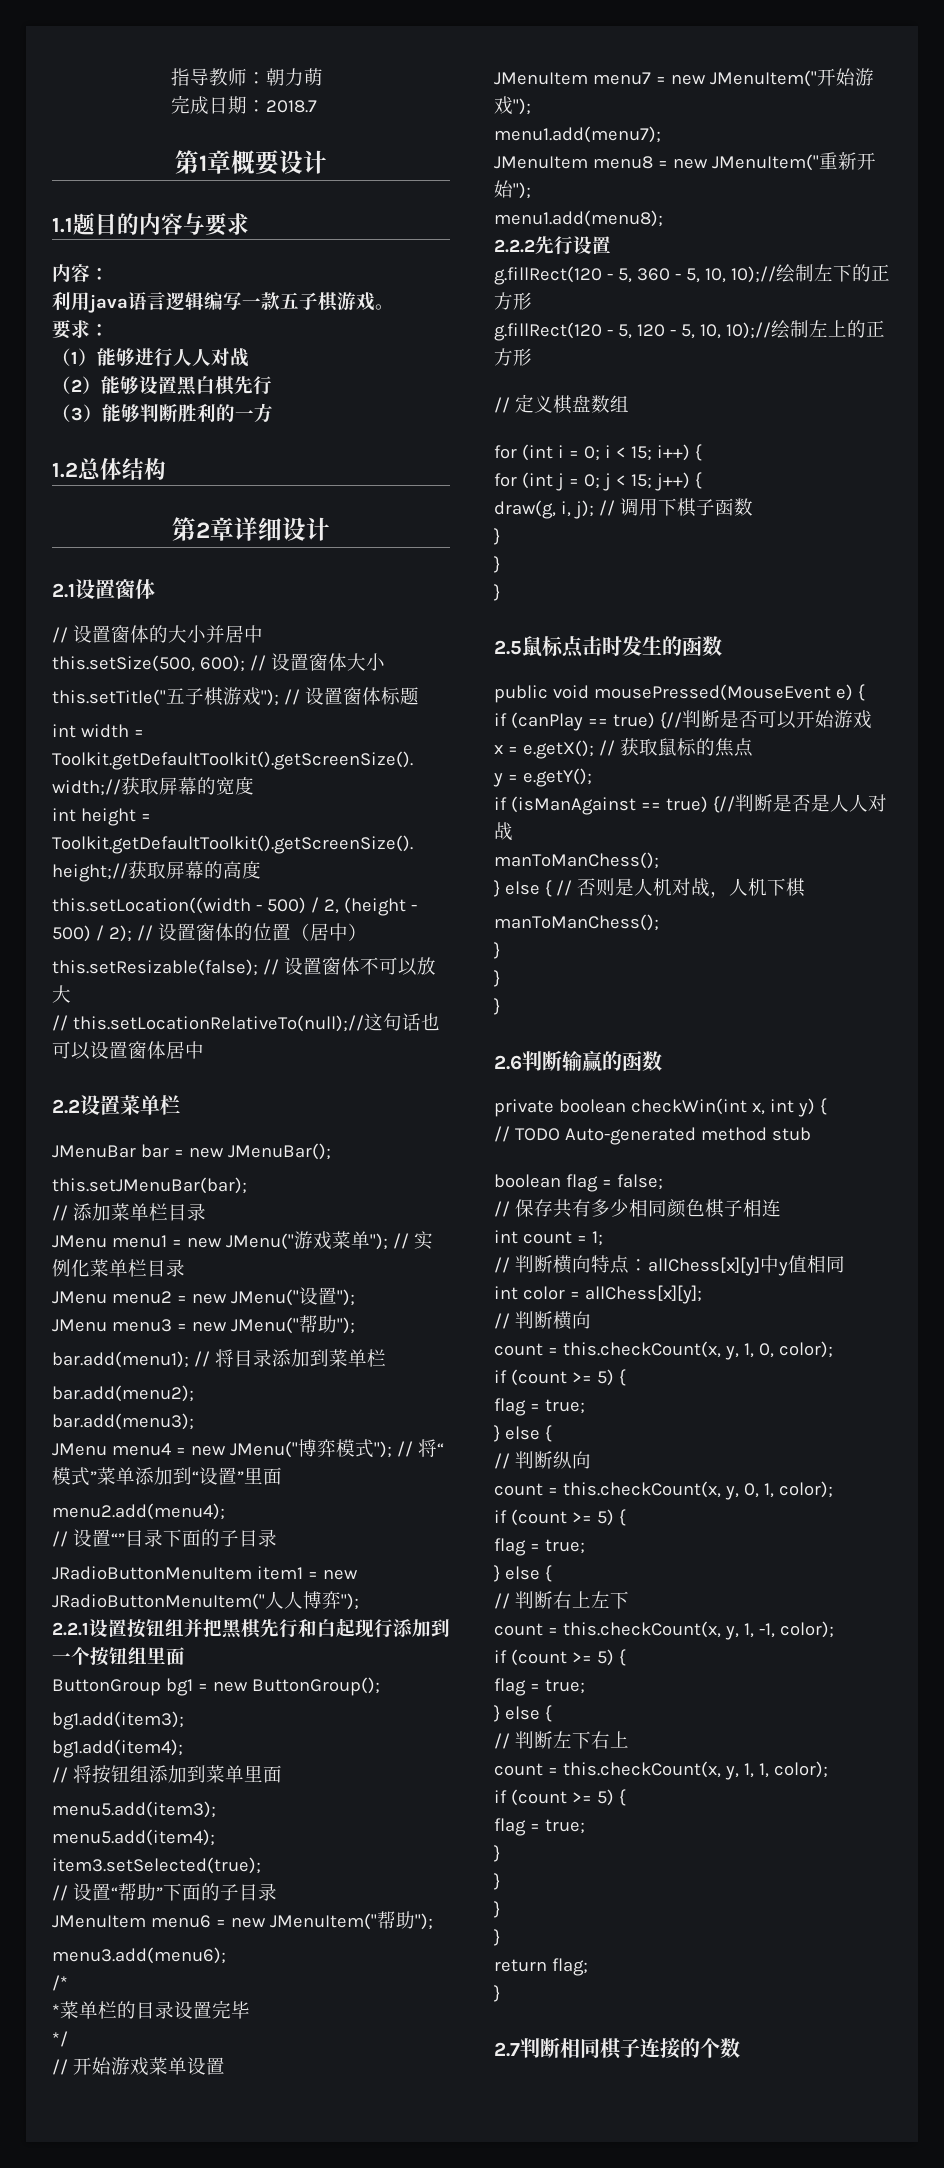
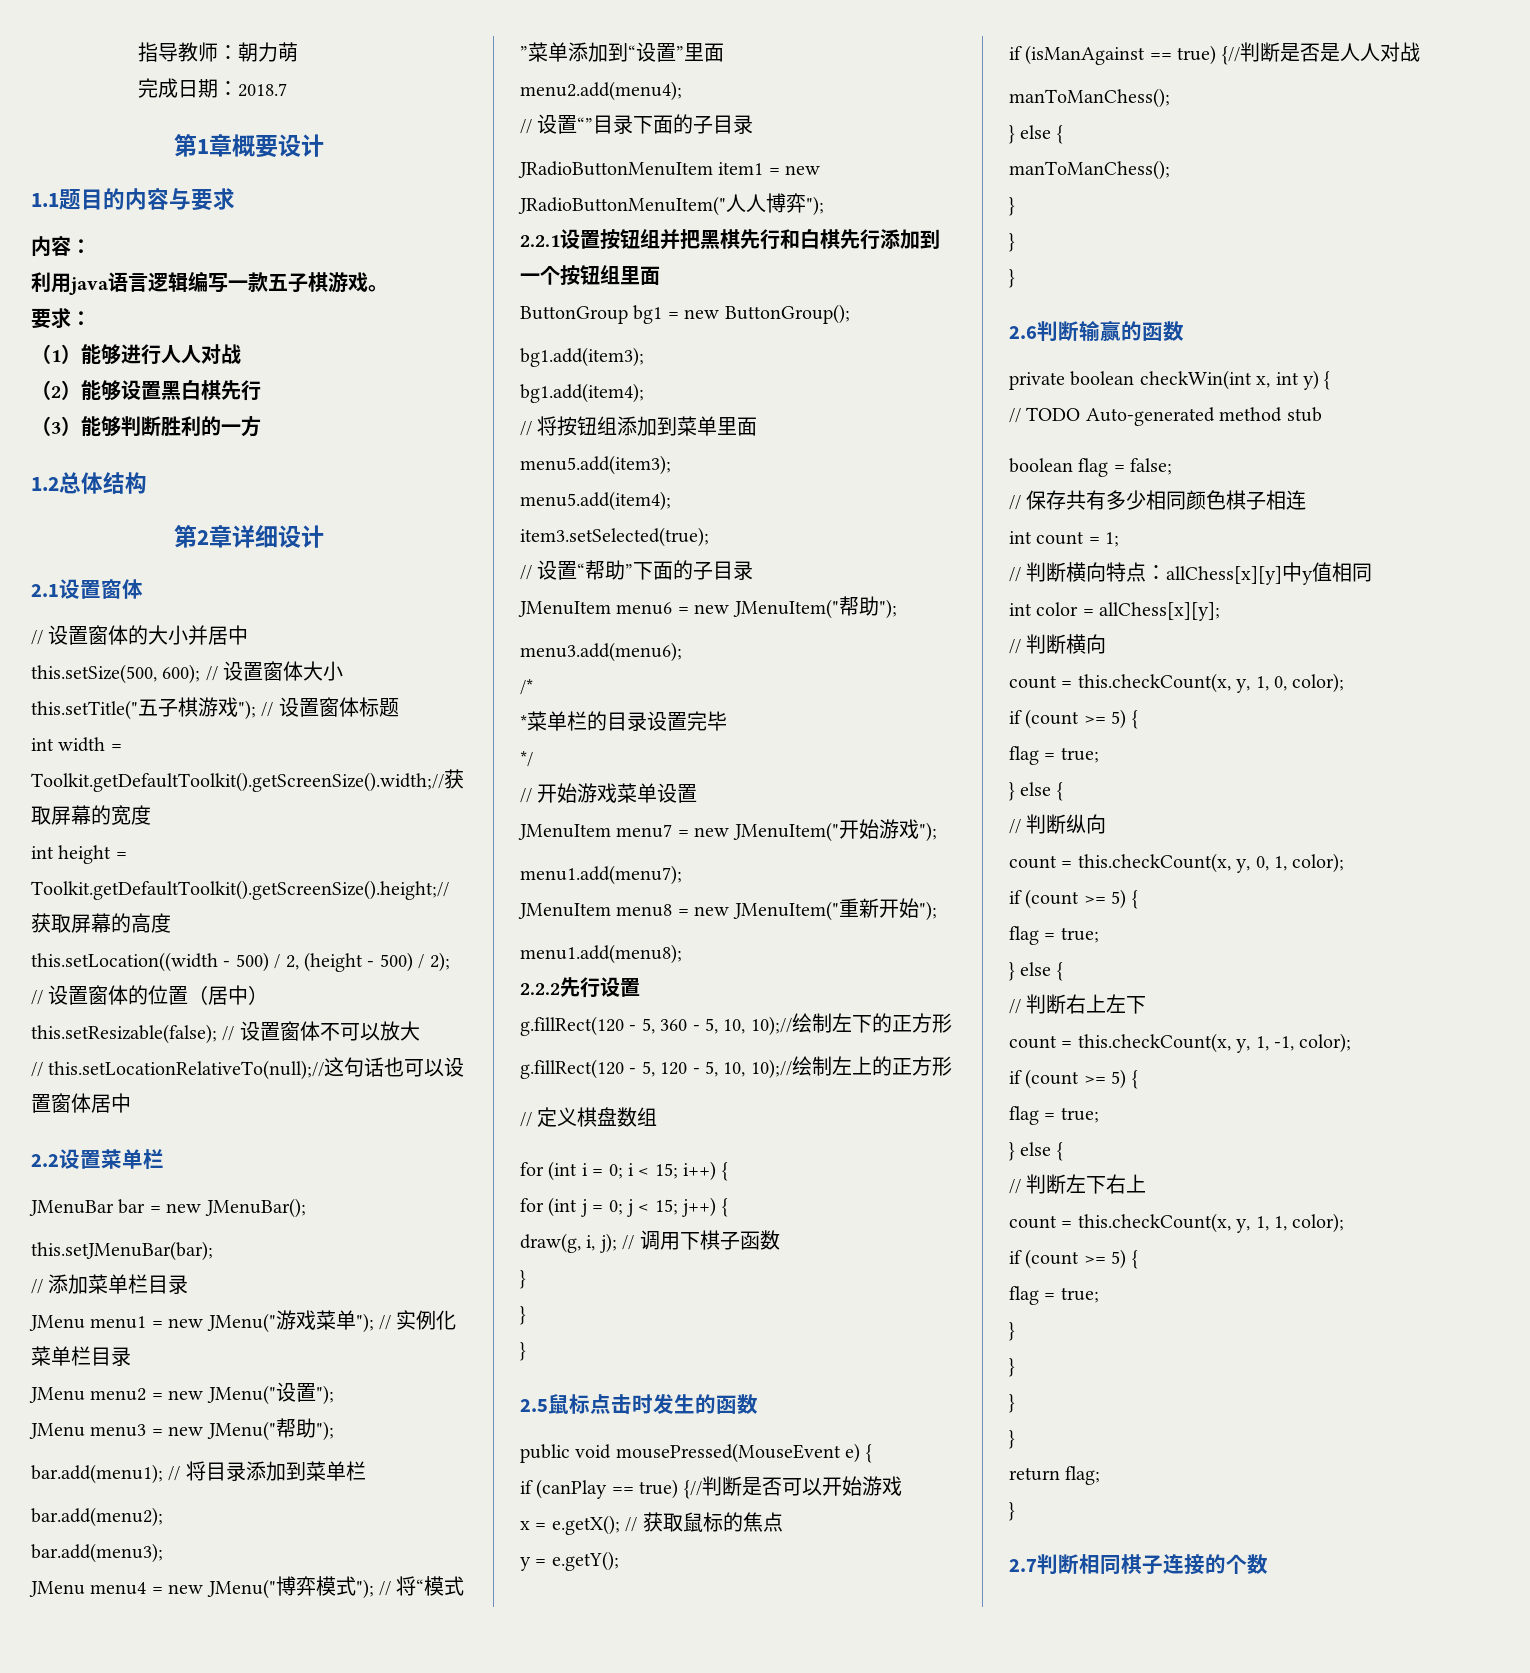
- 2.2.1设置按钮组并把黑棋先行和白起现行添加到一个按钮组里面
+ 2.2.1设置按钮组并把黑棋先行和白棋先行添加到一个按钮组里面
  if (isManAgainst == true) {//判断是否是人人对战
  manToManChess();
- } else { // 否则是人机对战，人机下棋
+ } else {

